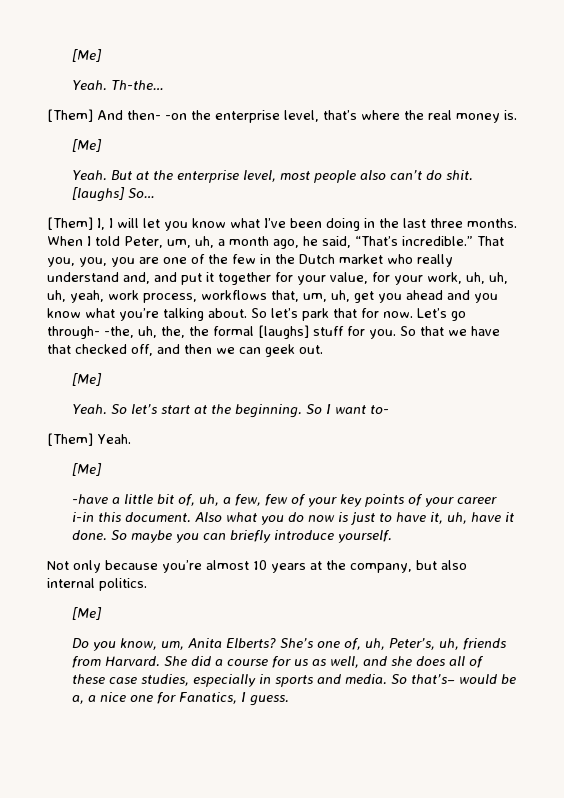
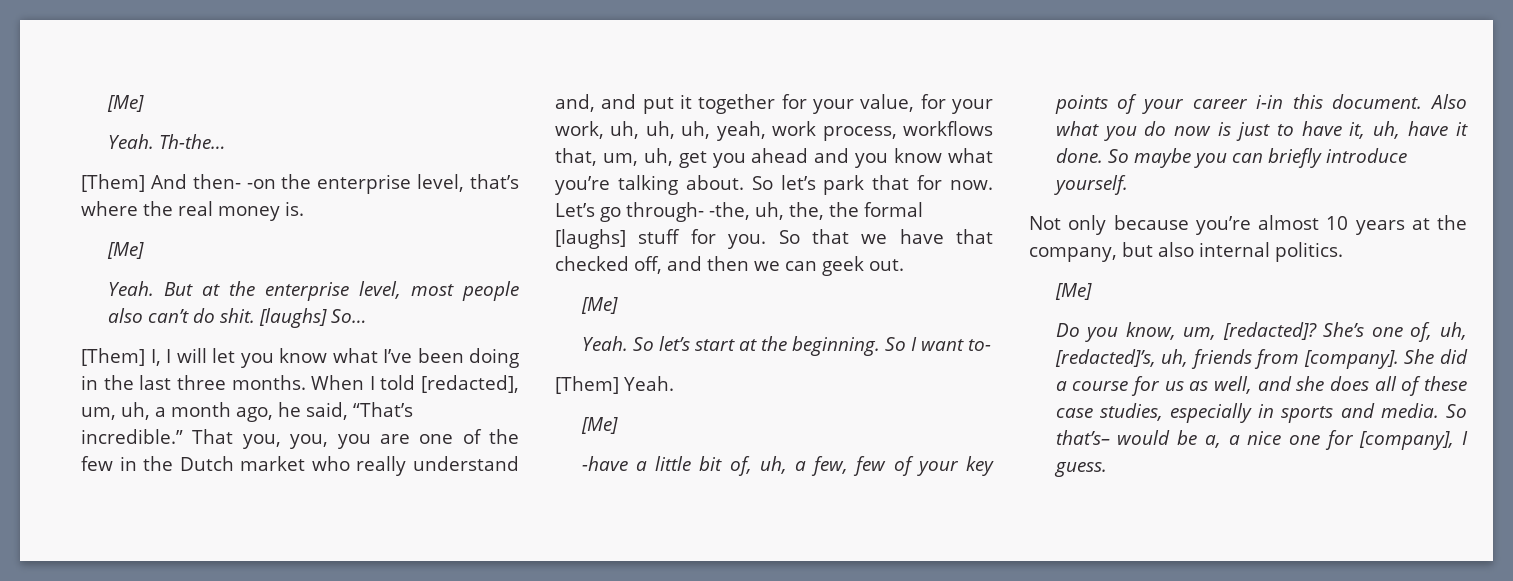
- When I told Peter, um, uh, a month ago, he said, “That’s incredible.”
+ When I told [redacted], um, uh, a month ago, he said, “That’s incredible.”
- Do you know, um, Anita Elberts?
+ Do you know, um, [redacted]?
- She’s one of, uh, Peter’s, uh, friends from Harvard.
+ She’s one of, uh, [redacted]’s, uh, friends from [company].
- So that’s– would be a, a nice one for Fanatics, I guess.
+ So that’s– would be a, a nice one for [company], I guess.

